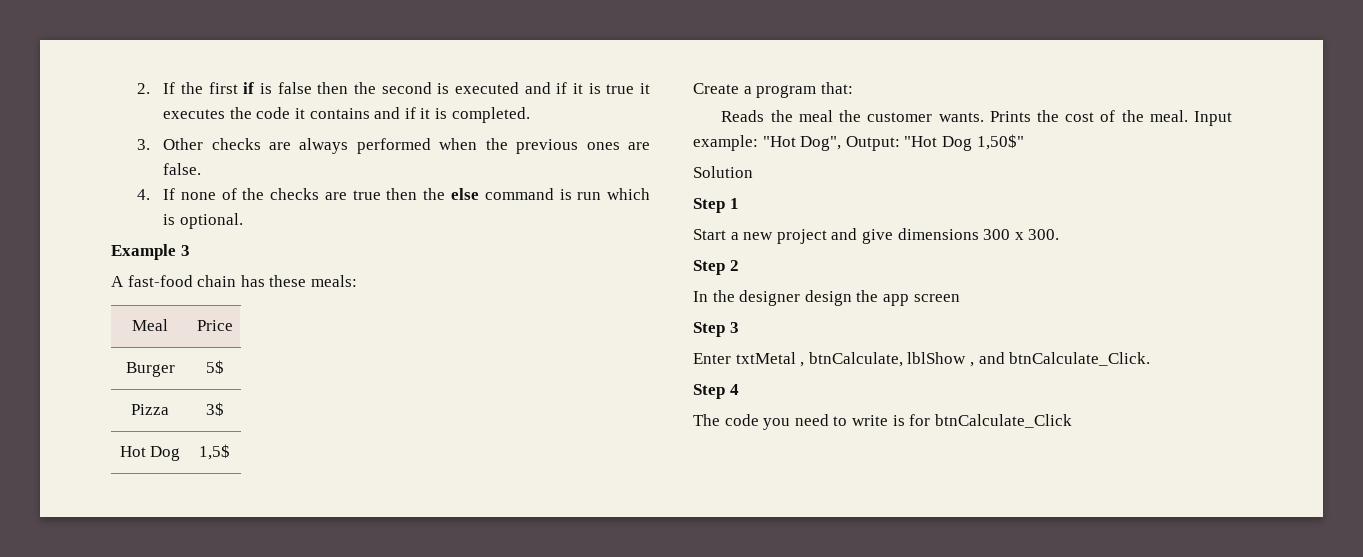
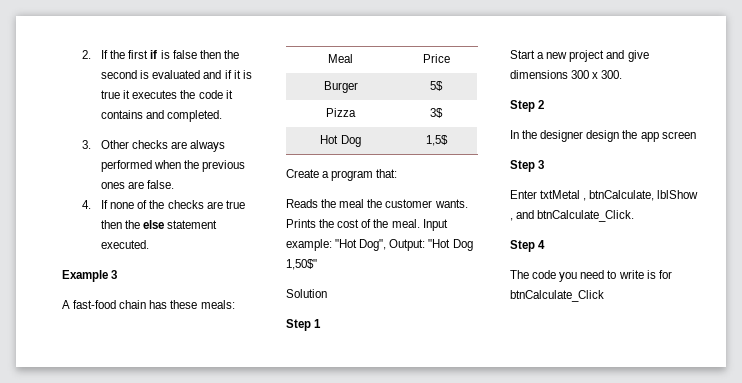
- 2. If the first if is false then the second is executed and if it is true it executes the code it contains and if it is completed.
+ 2. If the first if is false then the second is evaluated and if it is true it executes the code it contains and completed.
- 4. If none of the checks are true then the else command is run which is optional.
+ 4. If none of the checks are true then the else statement executed.

